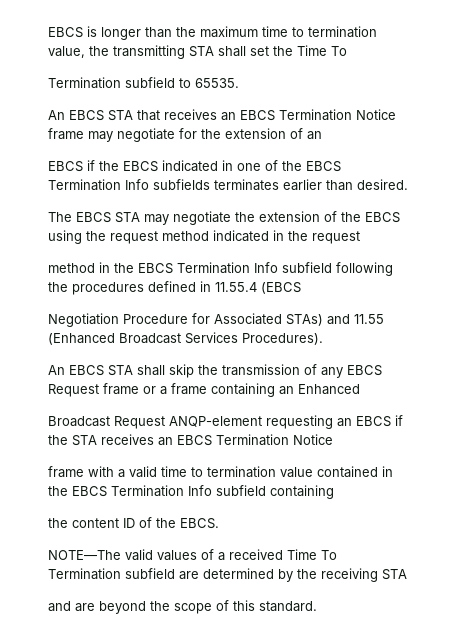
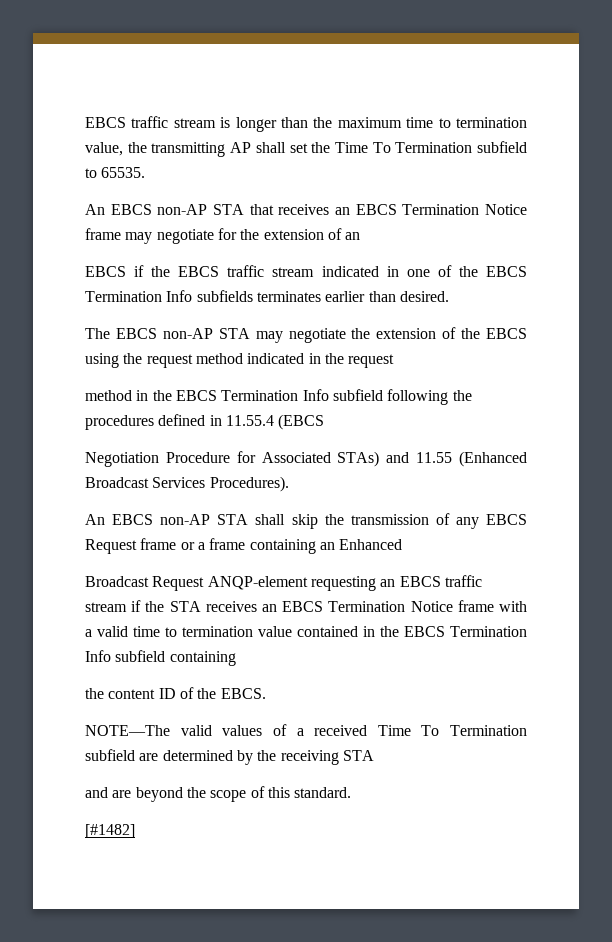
- EBCS is longer than the maximum time to termination value, the transmitting STA shall set the Time To
- Termination subfield to 65535.
+ EBCS traffic stream is longer than the maximum time to termination value, the transmitting AP shall set the Time To Termination subfield to 65535.
- An EBCS STA that receives an EBCS Termination Notice frame may negotiate for the extension of an
+ An EBCS non-AP STA that receives an EBCS Termination Notice frame may negotiate for the extension of an
- EBCS if the EBCS indicated in one of the EBCS Termination Info subfields terminates earlier than desired.
+ EBCS if the EBCS traffic stream indicated in one of the EBCS Termination Info subfields terminates earlier than desired.
- The EBCS STA may negotiate the extension of the EBCS using the request method indicated in the request
+ The EBCS non-AP STA may negotiate the extension of the EBCS using the request method indicated in the request
- An EBCS STA shall skip the transmission of any EBCS Request frame or a frame containing an Enhanced
+ An EBCS non-AP STA shall skip the transmission of any EBCS Request frame or a frame containing an Enhanced
- Broadcast Request ANQP-element requesting an EBCS if the STA receives an EBCS Termination Notice
- frame with a valid time to termination value contained in the EBCS Termination Info subfield containing
+ Broadcast Request ANQP-element requesting an EBCS traffic stream if the STA receives an EBCS Termination Notice frame with a valid time to termination value contained in the EBCS Termination Info subfield containing
+ [#1482]

